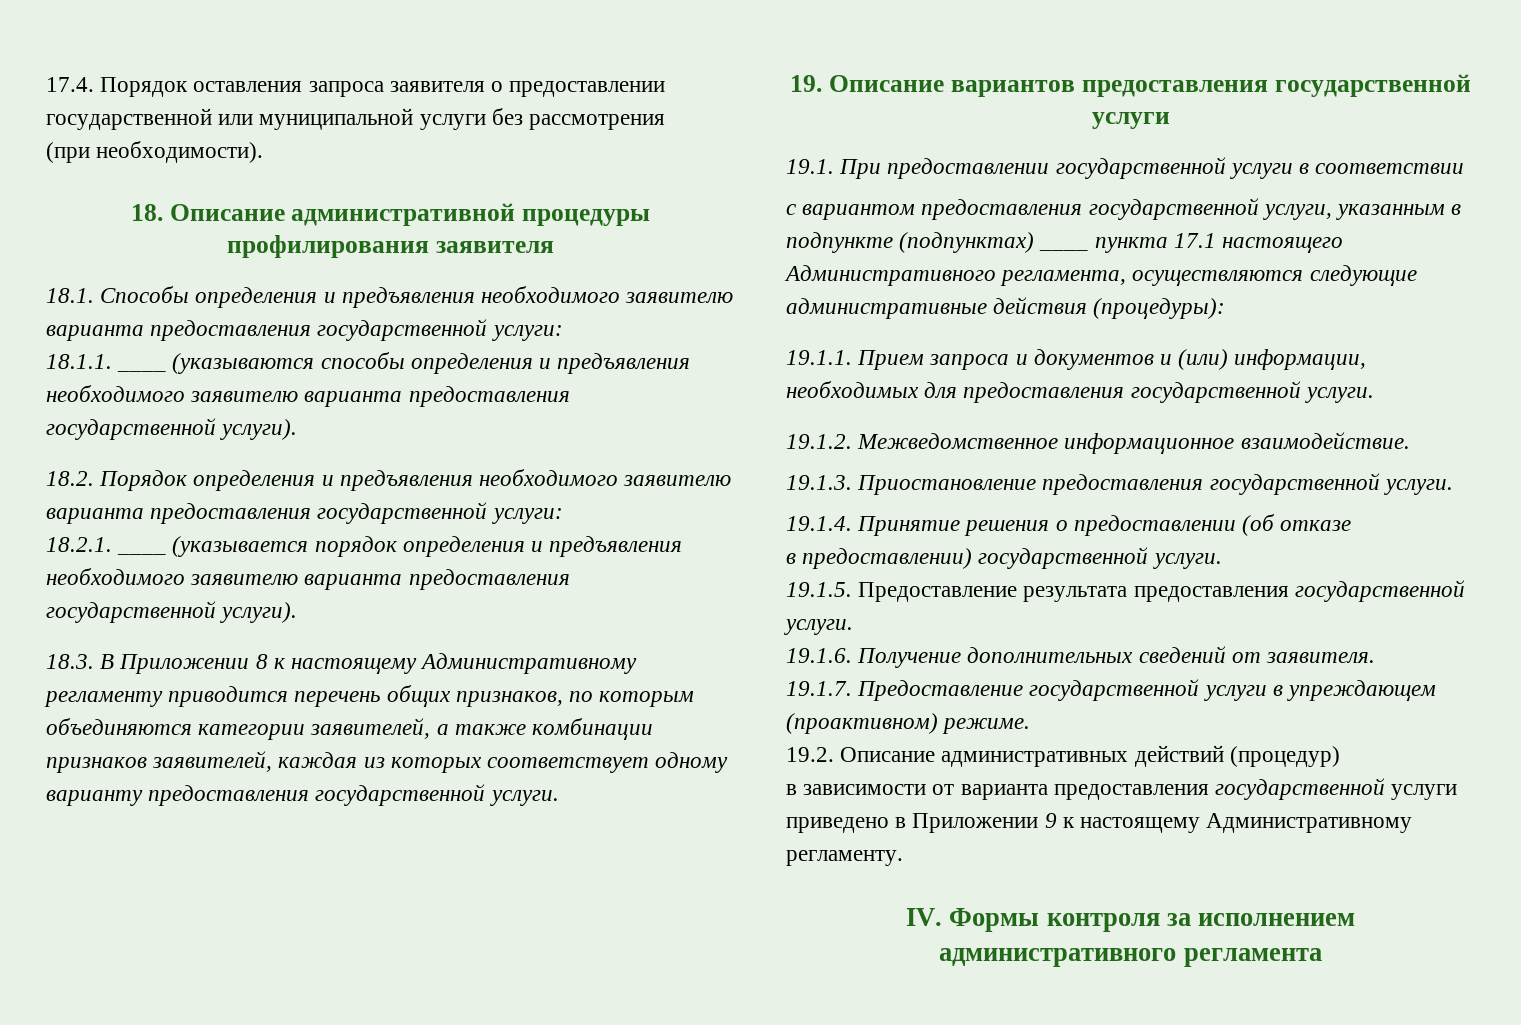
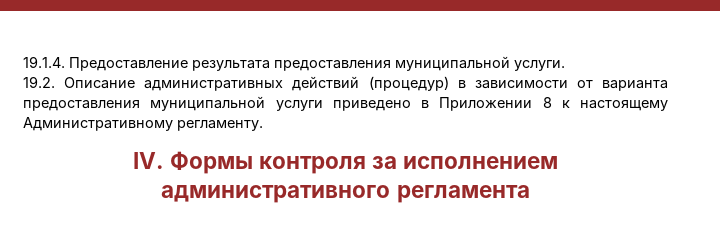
- 17.4. Порядок оставления запроса заявителя о предоставлении государственной или муниципальной услуги без рассмотрения
- (при необходимости).
- 18. Описание административной процедуры профилирования заявителя
- 18.1. Способы определения и предъявления необходимого заявителю варианта предоставления государственной услуги:
- 18.1.1. ____ (указываются способы определения и предъявления необходимого заявителю варианта предоставления государственной услуги).
- 18.2. Порядок определения и предъявления необходимого заявителю варианта предоставления государственной услуги:
- 18.2.1. ____ (указывается порядок определения и предъявления необходимого заявителю варианта предоставления государственной услуги).
- 18.3. В Приложении 8 к настоящему Административному регламенту приводится перечень общих признаков, по которым объединяются категории заявителей, а также комбинации признаков заявителей, каждая из которых соответствует одному варианту предоставления государственной услуги.
- 19. Описание вариантов предоставления государственной услуги
- 19.1. При предоставлении государственной услуги в соответствии
- с вариантом предоставления государственной услуги, указанным в подпункте (подпунктах) ____ пункта 17.1 настоящего Административного регламента, осуществляются следующие административные действия (процедуры):
- 19.1.1. Прием запроса и документов и (или) информации, необходимых для предоставления государственной услуги.
- 19.1.2. Межведомственное информационное взаимодействие.
- 19.1.3. Приостановление предоставления государственной услуги.
- 19.1.4. Принятие решения о предоставлении (об отказе
- в предоставлении) государственной услуги.
- 19.1.5. Предоставление результата предоставления государственной услуги.
- 19.1.6. Получение дополнительных сведений от заявителя.
- 19.1.7. Предоставление государственной услуги в упреждающем (проактивном) режиме.
+ 19.1.4. Предоставление результата предоставления муниципальной услуги.
- 19.2. Описание административных действий (процедур)
- в зависимости от варианта предоставления государственной услуги приведено в Приложении 9 к настоящему Административному регламенту.
+ 19.2. Описание административных действий (процедур) в зависимости от варианта предоставления муниципальной услуги приведено в Приложении 8 к настоящему Административному регламенту.

